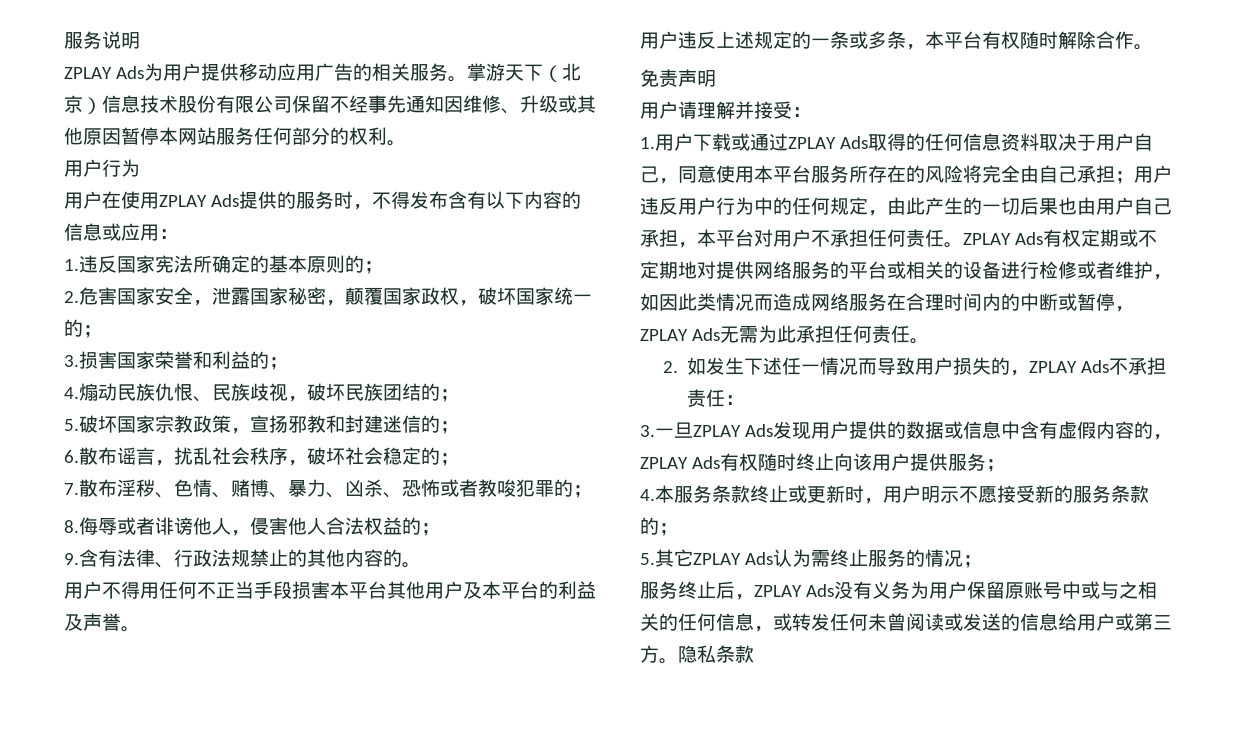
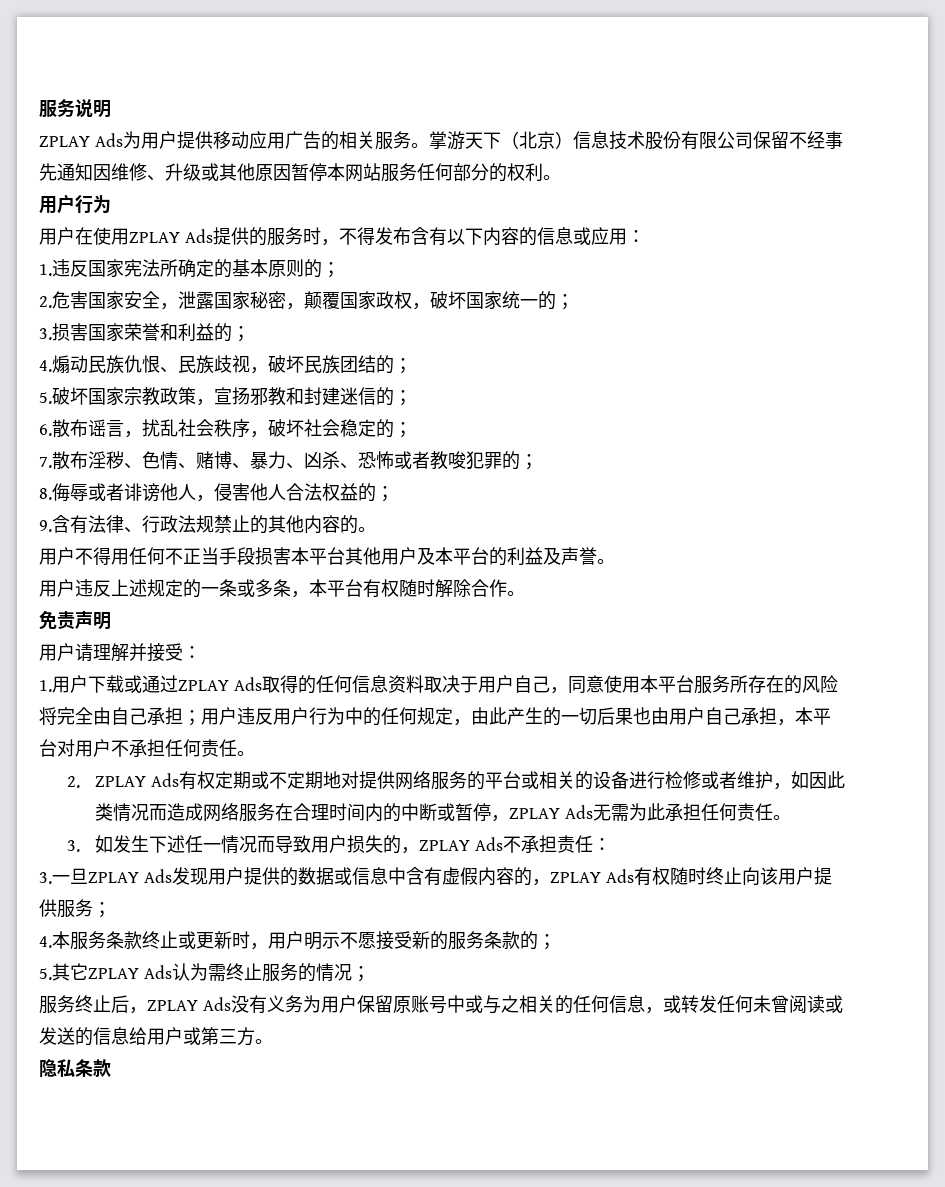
- 用户违反用户行为中的任何规定，由此产生的一切后果也由用户自己承担，本平台对用户不承担任何责任。ZPLAY Ads有权定期或不定期地对提供网络服务的平台或相关的设备进行检修或者维护，如因此类情况而造成网络服务在合理时间内的中断或暂停，ZPLAY Ads无需为此承担任何责任。
+ 用户违反用户行为中的任何规定，由此产生的一切后果也由用户自己承担，本平台对用户不承担任何责任。
+ 2. ZPLAY Ads有权定期或不定期地对提供网络服务的平台或相关的设备进行检修或者维护，如因此类情况而造成网络服务在合理时间内的中断或暂停，ZPLAY Ads无需为此承担任何责任。
- 2.如发生下述任一情况而导致用户损失的，ZPLAY Ads不承担责任：
+ 3.如发生下述任一情况而导致用户损失的，ZPLAY Ads不承担责任：
- 服务终止后，ZPLAY Ads没有义务为用户保留原账号中或与之相关的任何信息，或转发任何未曾阅读或发送的信息给用户或第三方。隐私条款
+ 服务终止后，ZPLAY Ads没有义务为用户保留原账号中或与之相关的任何信息，或转发任何未曾阅读或发送的信息给用户或第三方。
+ 隐私条款

